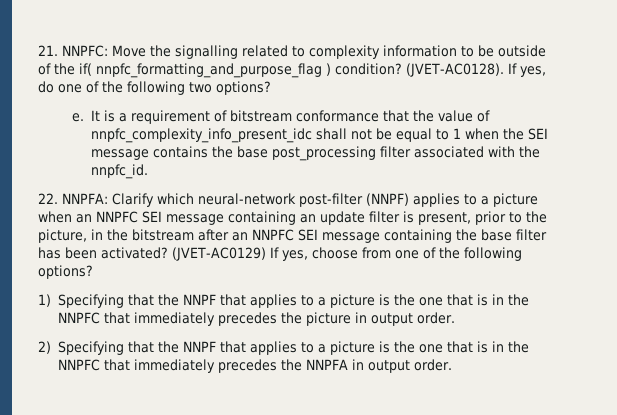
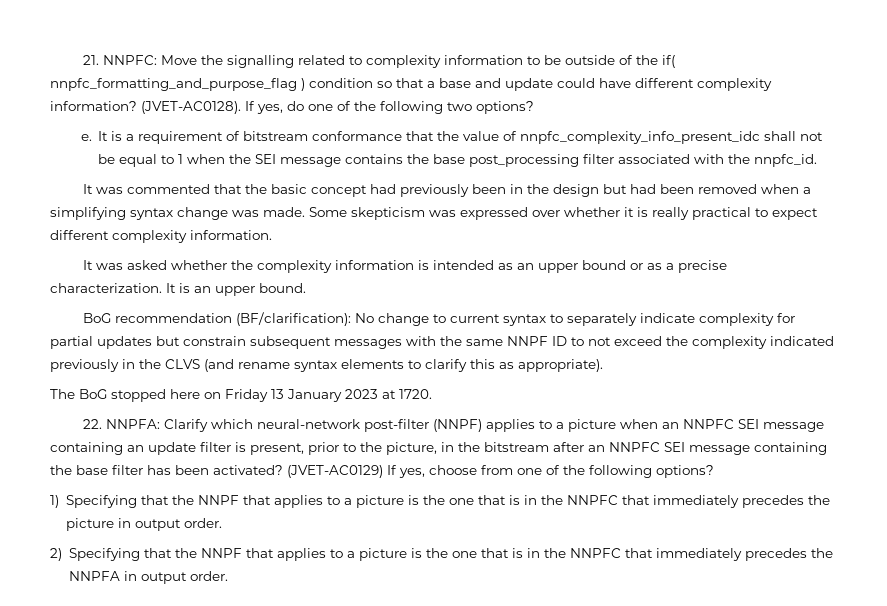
- 21. NNPFC: Move the signalling related to complexity information to be outside of the if( nnpfc_formatting_and_purpose_flag ) condition?
+ 21. NNPFC: Move the signalling related to complexity information to be outside of the if( nnpfc_formatting_and_purpose_flag ) condition so that a base and update could have different complexity information?
+ It was commented that the basic concept had previously been in the design but had been removed when a simplifying syntax change was made. Some skepticism was expressed over whether it is really practical to expect different complexity information.
+ It was asked whether the complexity information is intended as an upper bound or as a precise characterization. It is an upper bound.
+ BoG recommendation (BF/clarification): No change to current syntax to separately indicate complexity for partial updates but constrain subsequent messages with the same NNPF ID to not exceed the complexity indicated previously in the CLVS (and rename syntax elements to clarify this as appropriate).
+ The BoG stopped here on Friday 13 January 2023 at 1720.

